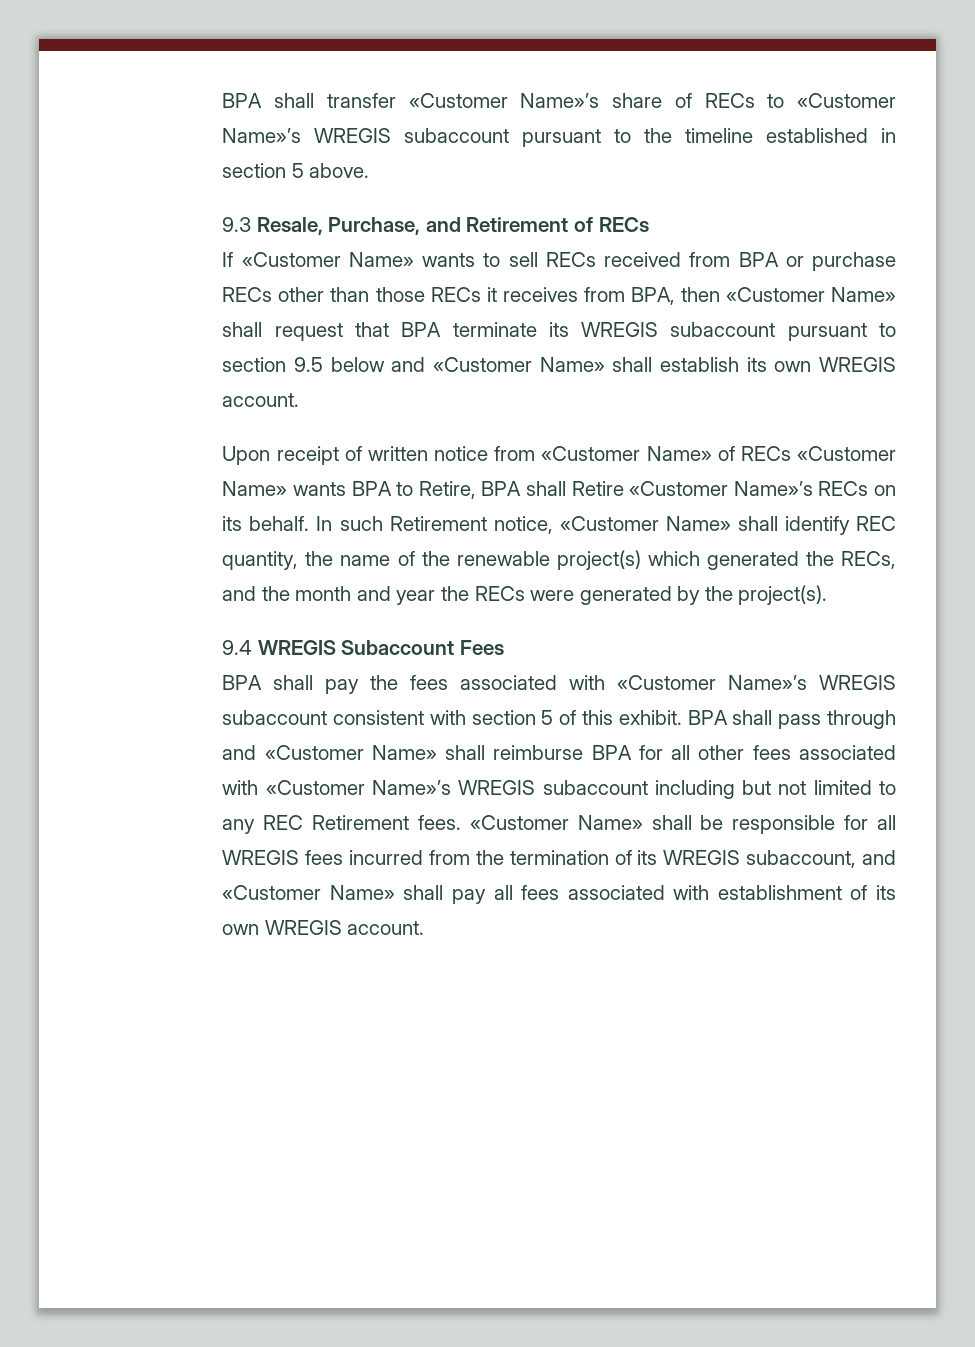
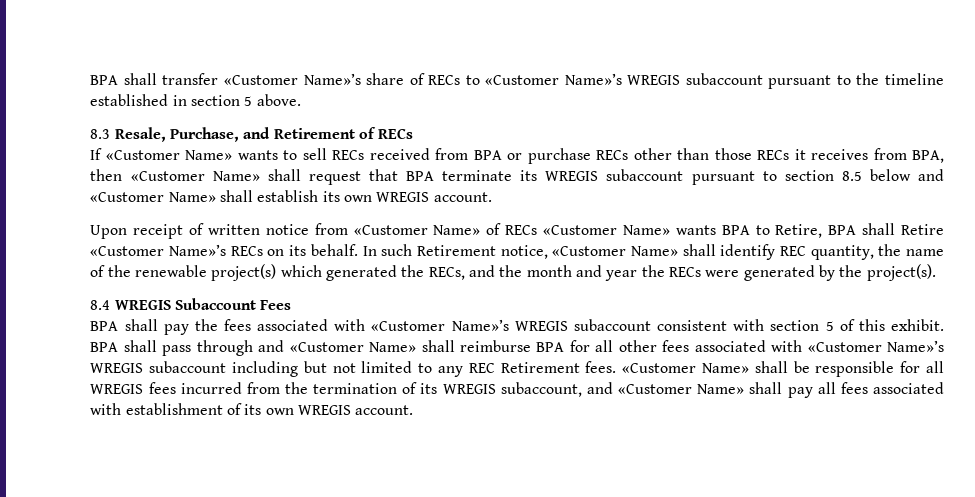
- 9.3 Resale, Purchase, and Retirement of RECs
+ 8.3 Resale, Purchase, and Retirement of RECs
- If «Customer Name» wants to sell RECs received from BPA or purchase RECs other than those RECs it receives from BPA, then «Customer Name» shall request that BPA terminate its WREGIS subaccount pursuant to section 9.5 below and «Customer Name» shall establish its own WREGIS account.
+ If «Customer Name» wants to sell RECs received from BPA or purchase RECs other than those RECs it receives from BPA, then «Customer Name» shall request that BPA terminate its WREGIS subaccount pursuant to section 8.5 below and «Customer Name» shall establish its own WREGIS account.
- 9.4 WREGIS Subaccount Fees
+ 8.4 WREGIS Subaccount Fees

